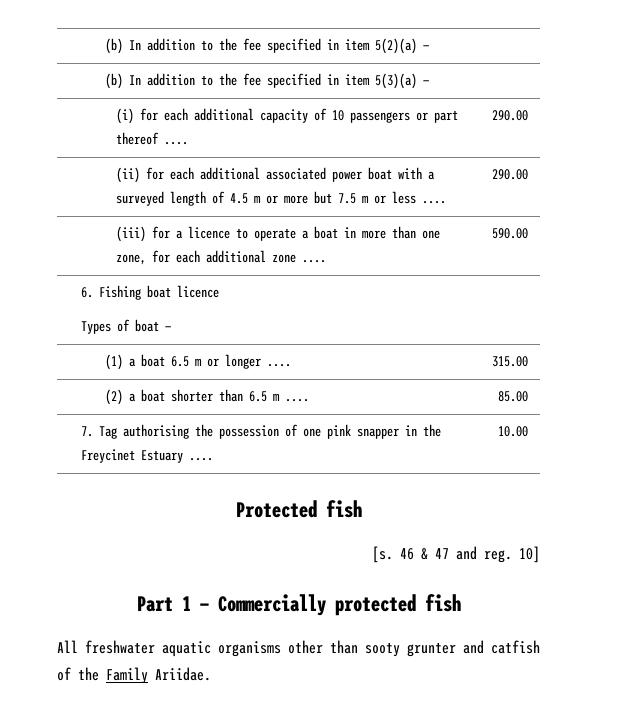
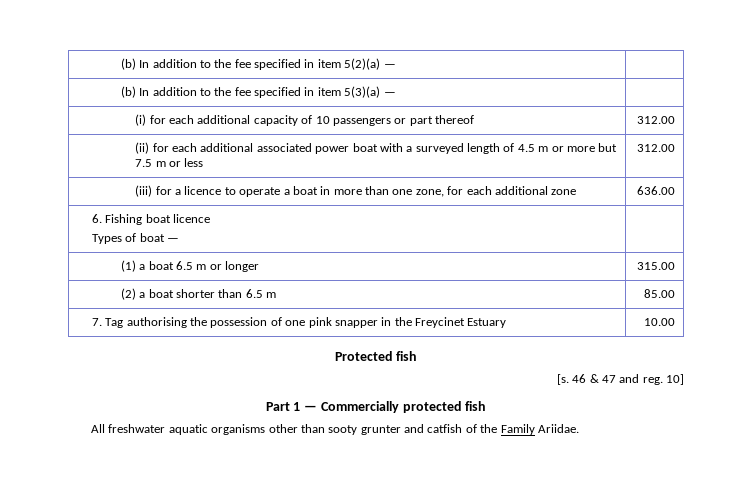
- (i) for each additional capacity of 10 passengers or part thereof .... | 290.00
+ (i) for each additional capacity of 10 passengers or part thereof | 312.00
- (ii) for each additional associated power boat with a surveyed length of 4.5 m or more but 7.5 m or less .... | 290.00
+ (ii) for each additional associated power boat with a surveyed length of 4.5 m or more but 7.5 m or less | 312.00
- (iii) for a licence to operate a boat in more than one zone, for each additional zone .... | 590.00
+ (iii) for a licence to operate a boat in more than one zone, for each additional zone | 636.00
- (1) a boat 6.5 m or longer .... | 315.00
+ (1) a boat 6.5 m or longer | 315.00
- (2) a boat shorter than 6.5 m .... | 85.00
+ (2) a boat shorter than 6.5 m | 85.00
- 7. Tag authorising the possession of one pink snapper in the Freycinet Estuary .... | 10.00
+ 7. Tag authorising the possession of one pink snapper in the Freycinet Estuary | 10.00

